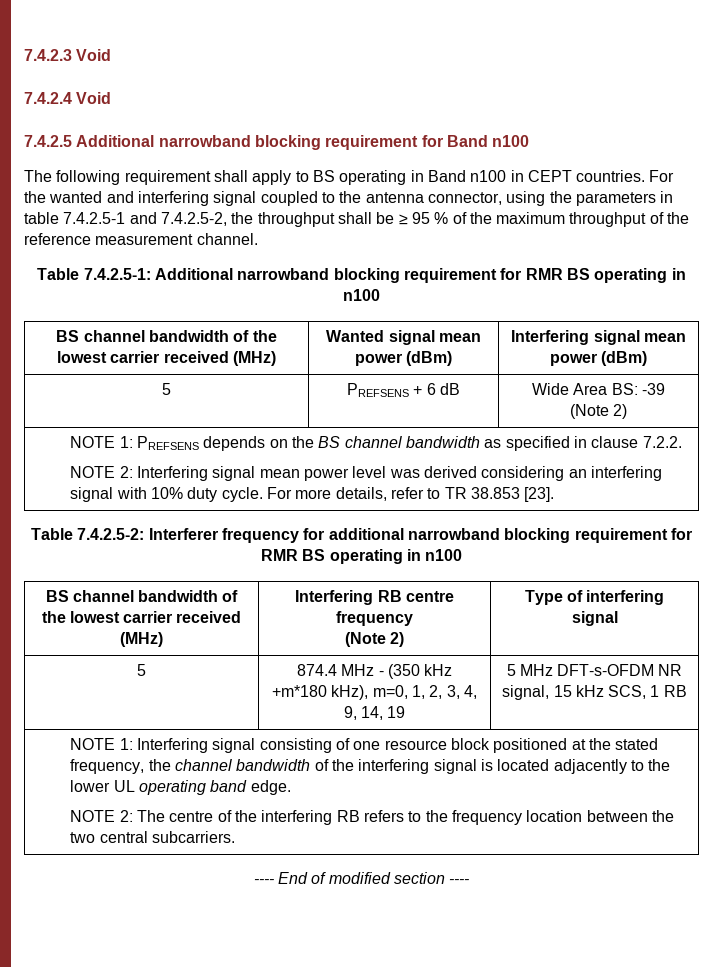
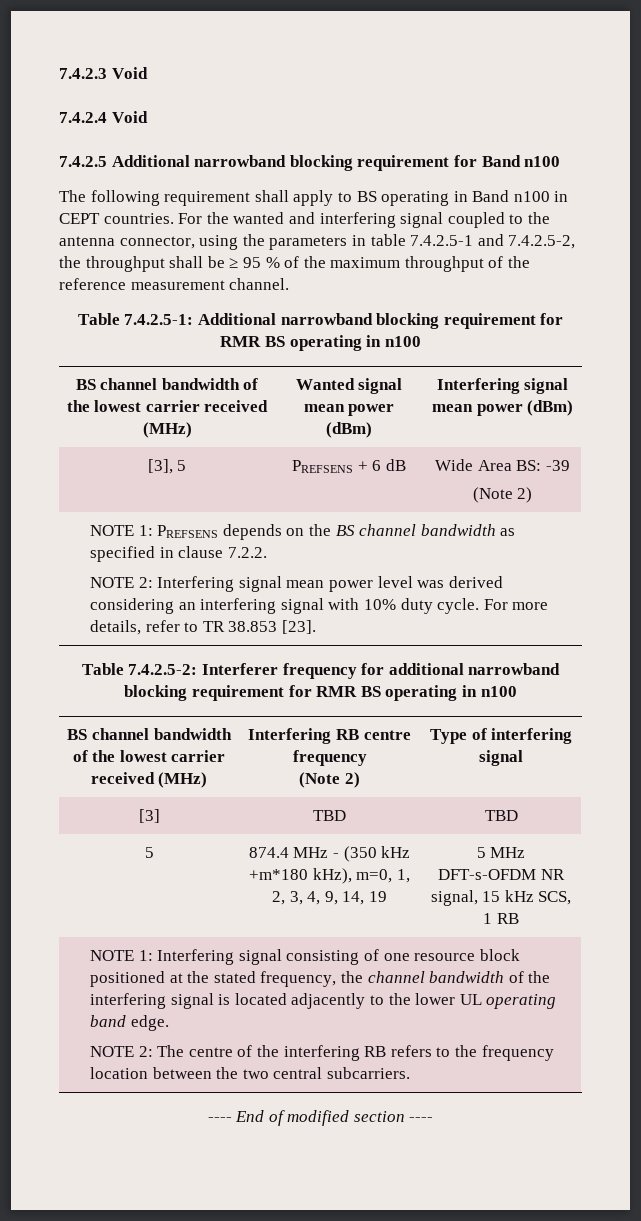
- 5 | PREFSENS + 6 dB | Wide Area BS: -39
+ [3], 5 | PREFSENS + 6 dB | Wide Area BS: -39
+ [3] | TBD | TBD

